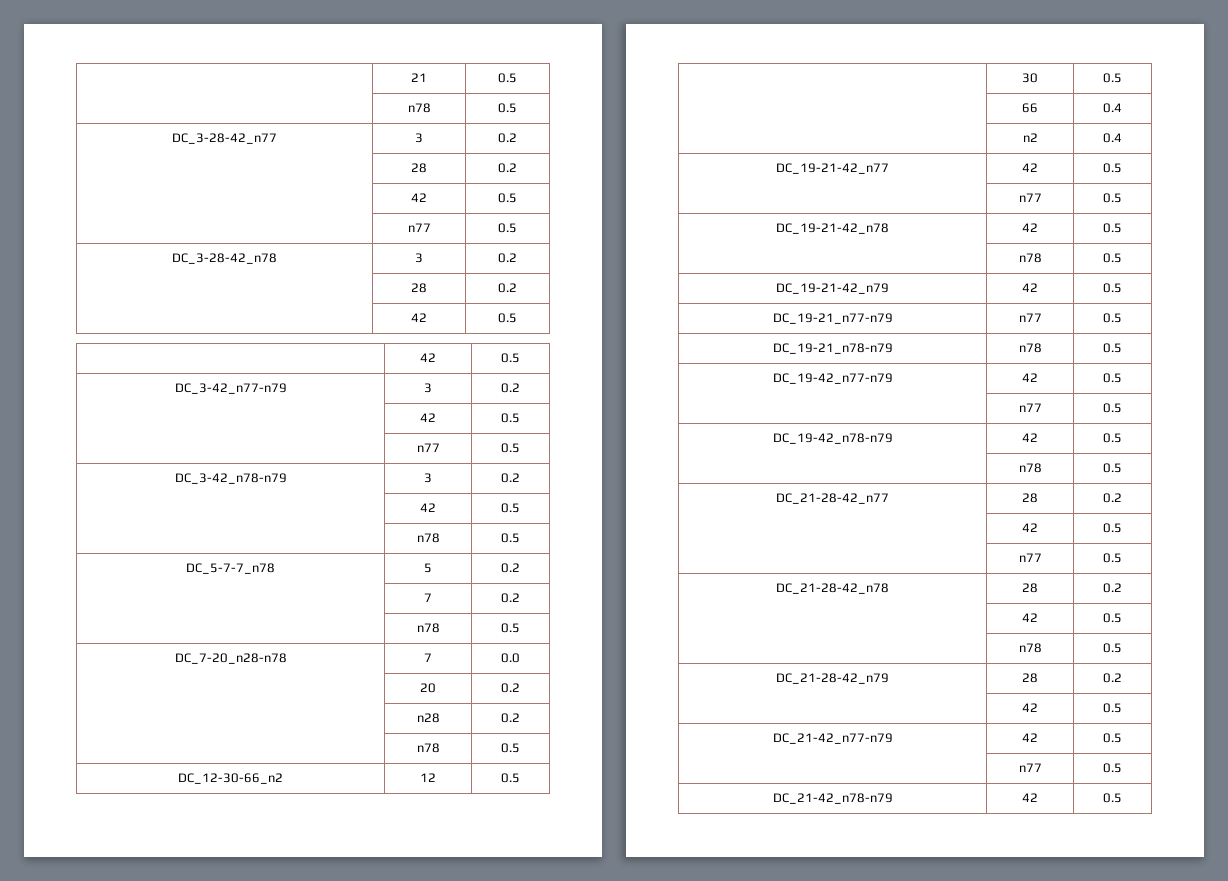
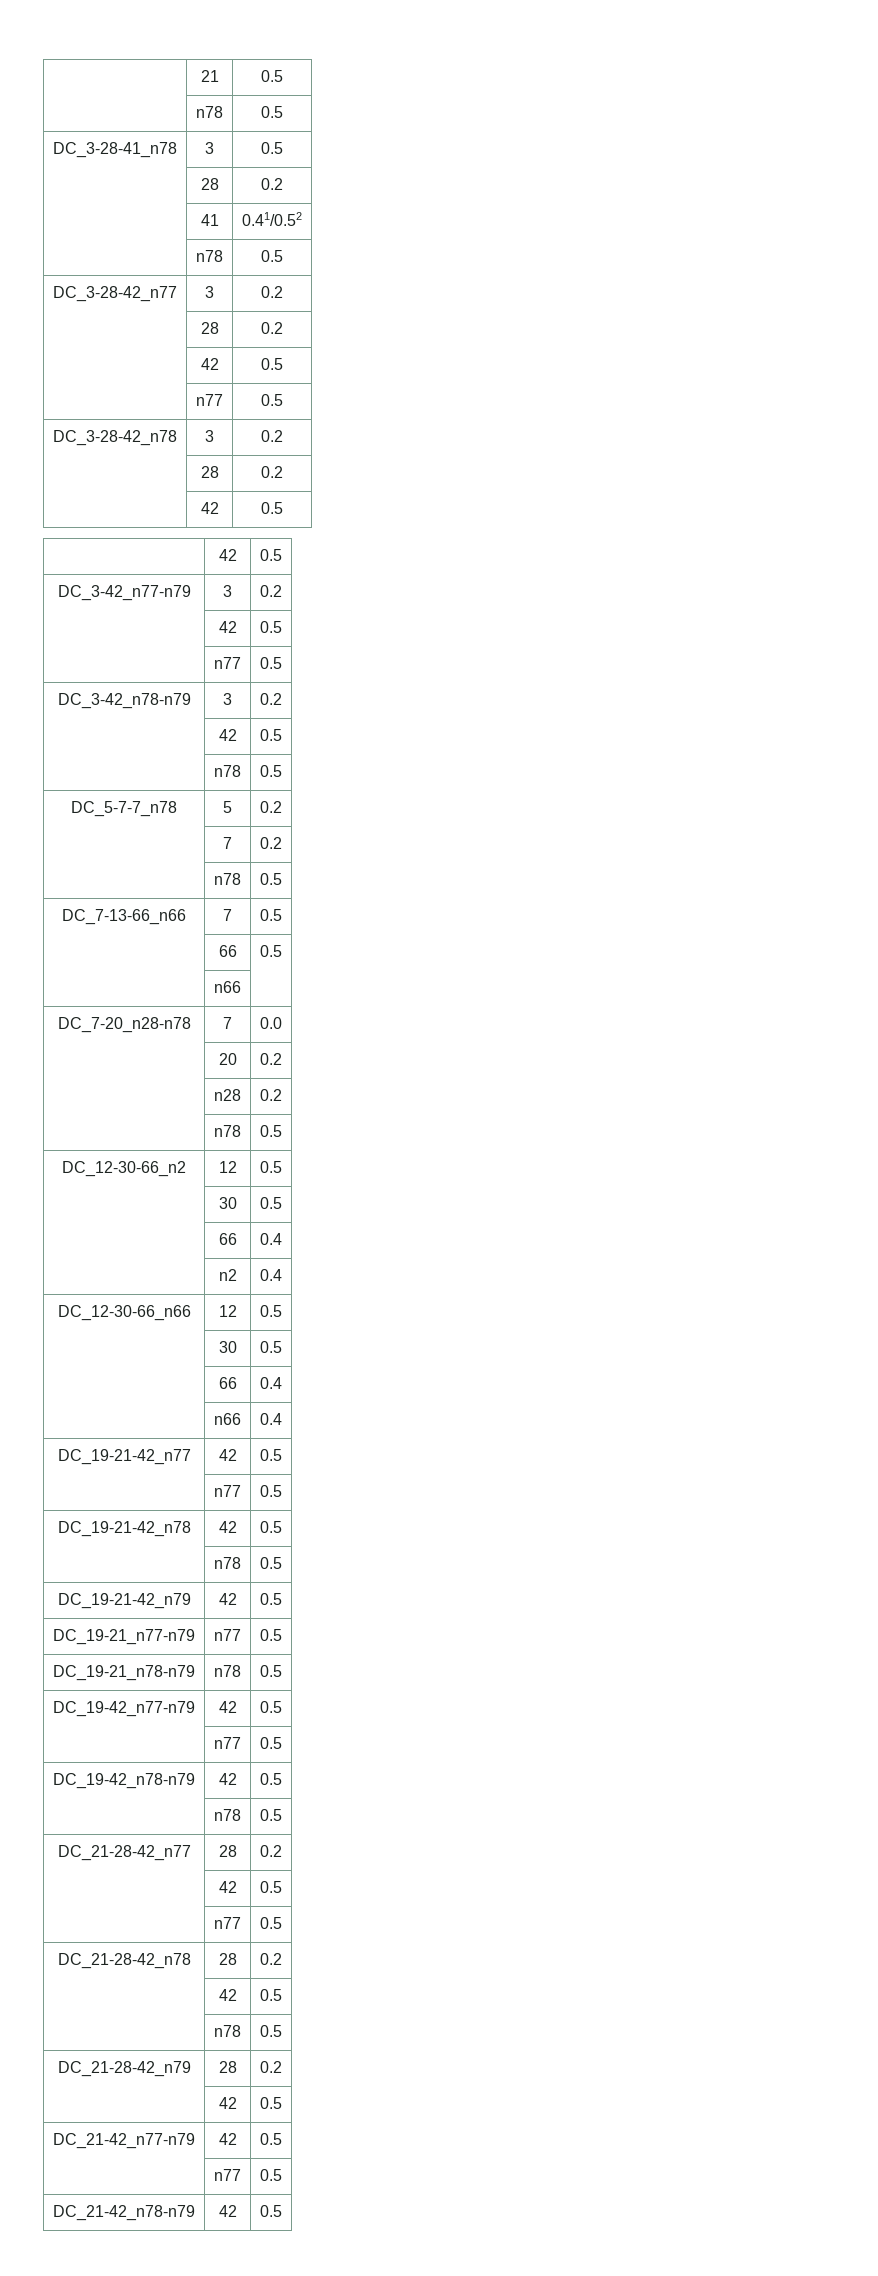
+ DC_3-28-41_n78 | 3 | 0.5
+ | 28 | 0.2
+ | 41 | 0.41/0.52
+ | n78 | 0.5
+ DC_7-13-66_n66 | 7 | 0.5
+ | 66 | 0.5
+ | n66 |
+ DC_12-30-66_n66 | 12 | 0.5
+ | 30 | 0.5
+ | 66 | 0.4
+ | n66 | 0.4

